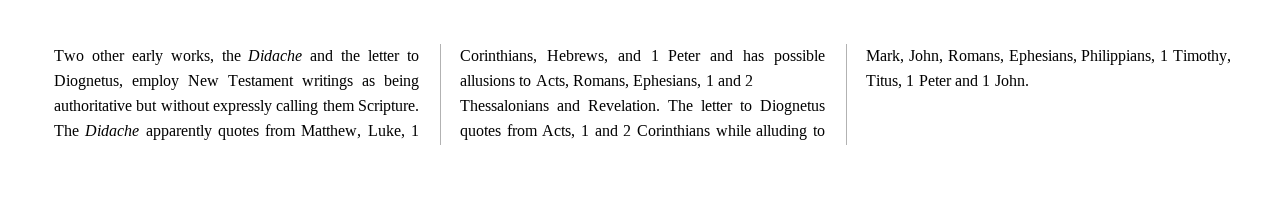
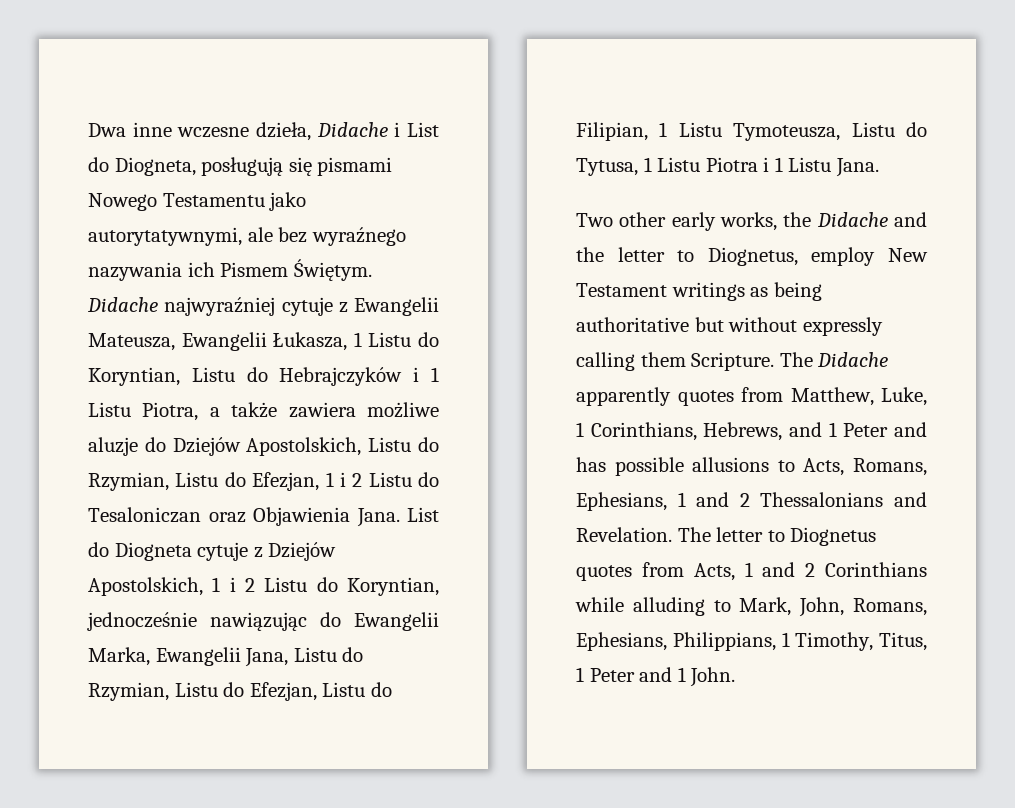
+ Dwa inne wczesne dzieła, Didache i List do Diogneta, posługują się pismami Nowego Testamentu jako autorytatywnymi, ale bez wyraźnego nazywania ich Pismem Świętym. Didache najwyraźniej cytuje z Ewangelii Mateusza, Ewangelii Łukasza, 1 Listu do Koryntian, Listu do Hebrajczyków i 1 Listu Piotra, a także zawiera możliwe aluzje do Dziejów Apostolskich, Listu do Rzymian, Listu do Efezjan, 1 i 2 Listu do Tesaloniczan oraz Objawienia Jana. List do Diogneta cytuje z Dziejów Apostolskich, 1 i 2 Listu do Koryntian, jednocześnie nawiązując do Ewangelii Marka, Ewangelii Jana, Listu do Rzymian, Listu do Efezjan, Listu do Filipian, 1 Listu Tymoteusza, Listu do Tytusa, 1 Listu Piotra i 1 Listu Jana.

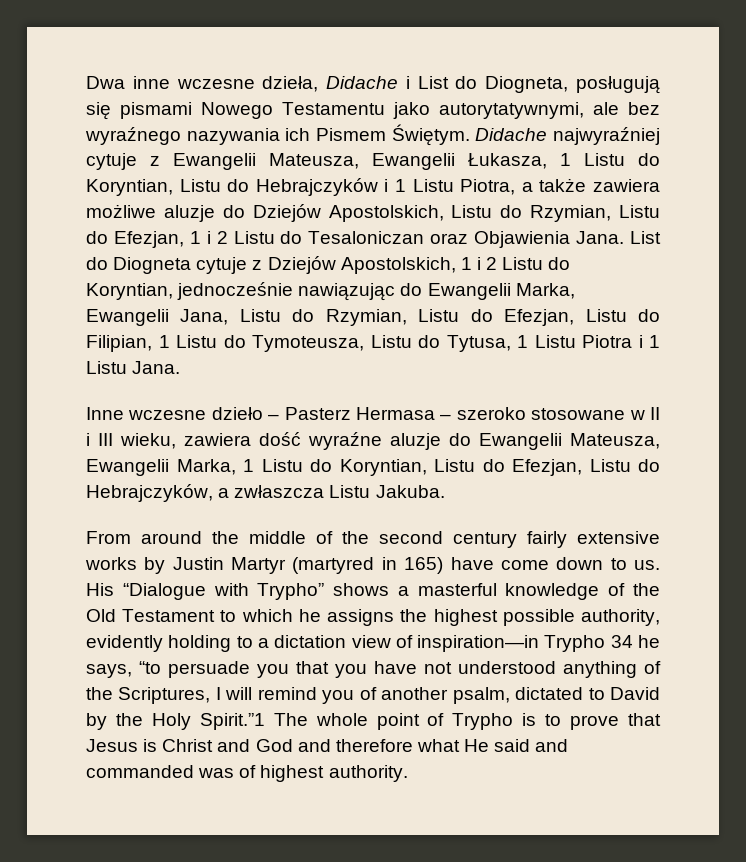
- List do Diogneta cytuje z Dziejów Apostolskich, 1 i 2 Listu do Koryntian, jednocześnie nawiązując do Ewangelii Marka, Ewangelii Jana, Listu do Rzymian, Listu do Efezjan, Listu do Filipian, 1 Listu Tymoteusza, Listu do Tytusa, 1 Listu Piotra i 1 Listu Jana.
+ List do Diogneta cytuje z Dziejów Apostolskich, 1 i 2 Listu do Koryntian, jednocześnie nawiązując do Ewangelii Marka, Ewangelii Jana, Listu do Rzymian, Listu do Efezjan, Listu do Filipian, 1 Listu do Tymoteusza, Listu do Tytusa, 1 Listu Piotra i 1 Listu Jana.
- Two other early works, the Didache and the letter to Diognetus, employ New Testament writings as being authoritative but without expressly calling them Scripture. The Didache apparently quotes from Matthew, Luke, 1 Corinthians, Hebrews, and 1 Peter and has possible allusions to Acts, Romans, Ephesians, 1 and 2 Thessalonians and Revelation. The letter to Diognetus quotes from Acts, 1 and 2 Corinthians while alluding to Mark, John, Romans, Ephesians, Philippians, 1 Timothy, Titus, 1 Peter and 1 John.
+ Inne wczesne dzieło – Pasterz Hermasa – szeroko stosowane w II i III wieku, zawiera dość wyraźne aluzje do Ewangelii Mateusza, Ewangelii Marka, 1 Listu do Koryntian, Listu do Efezjan, Listu do Hebrajczyków, a zwłaszcza Listu Jakuba.
+ From around the middle of the second century fairly extensive works by Justin Martyr (martyred in 165) have come down to us. His “Dialogue with Trypho” shows a masterful knowledge of the Old Testament to which he assigns the highest possible authority, evidently holding to a dictation view of inspiration—in Trypho 34 he says, “to persuade you that you have not understood anything of the Scriptures, I will remind you of another psalm, dictated to David by the Holy Spirit.”1 The whole point of Trypho is to prove that Jesus is Christ and God and therefore what He said and commanded was of highest authority.

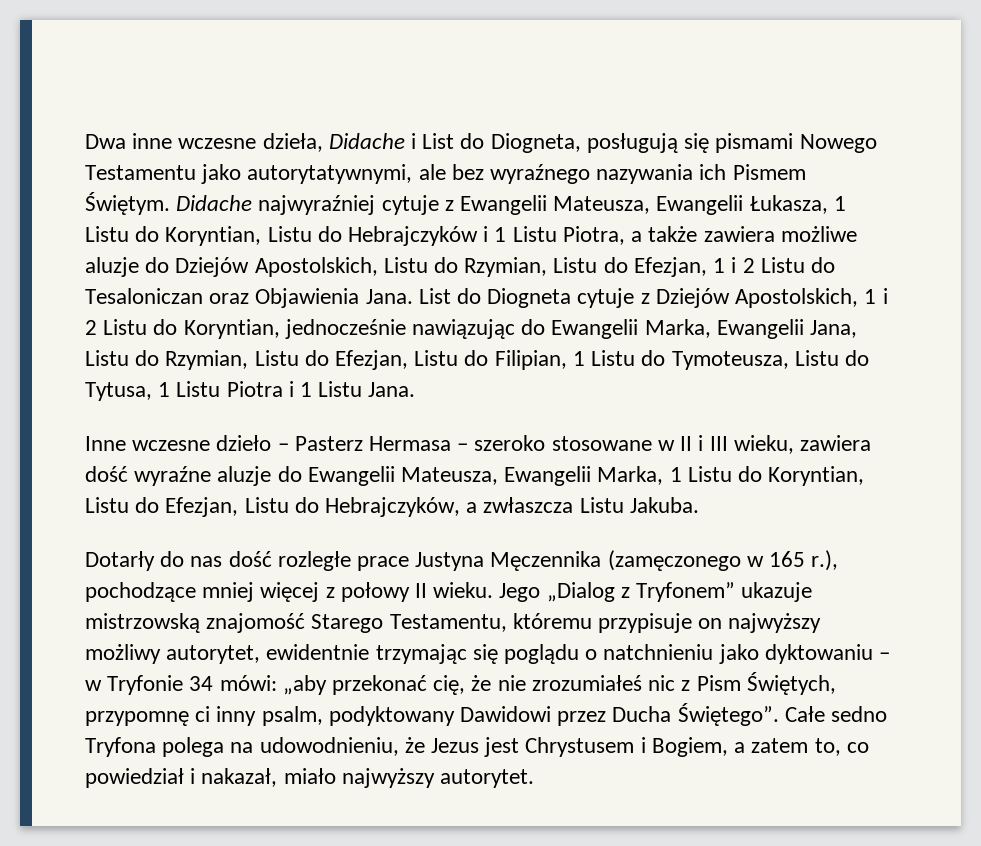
- From around the middle of the second century fairly extensive works by Justin Martyr (martyred in 165) have come down to us. His “Dialogue with Trypho” shows a masterful knowledge of the Old Testament to which he assigns the highest possible authority, evidently holding to a dictation view of inspiration—in Trypho 34 he says, “to persuade you that you have not understood anything of the Scriptures, I will remind you of another psalm, dictated to David by the Holy Spirit.”1 The whole point of Trypho is to prove that Jesus is Christ and God and therefore what He said and commanded was of highest authority.
+ Dotarły do nas dość rozległe prace Justyna Męczennika (zamęczonego w 165 r.), pochodzące mniej więcej z połowy II wieku. Jego „Dialog z Tryfonem” ukazuje mistrzowską znajomość Starego Testamentu, któremu przypisuje on najwyższy możliwy autorytet, ewidentnie trzymając się poglądu o natchnieniu jako dyktowaniu – w Tryfonie 34 mówi: „aby przekonać cię, że nie zrozumiałeś nic z Pism Świętych, przypomnę ci inny psalm, podyktowany Dawidowi przez Ducha Świętego”. Całe sedno Tryfona polega na udowodnieniu, że Jezus jest Chrystusem i Bogiem, a zatem to, co powiedział i nakazał, miało najwyższy autorytet.

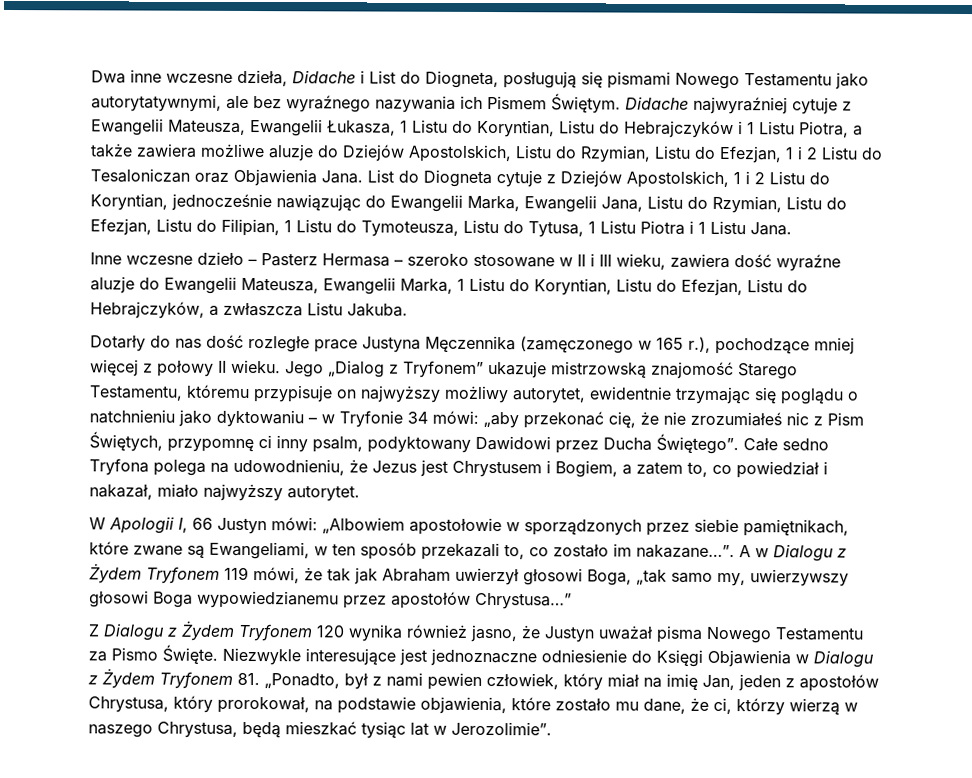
+ W Apologii I, 66 Justyn mówi: „Albowiem apostołowie w sporządzonych przez siebie pamiętnikach, które zwane są Ewangeliami, w ten sposób przekazali to, co zostało im nakazane…”. A w Dialogu z Żydem Tryfonem 119 mówi, że tak jak Abraham uwierzył głosowi Boga, „tak samo my, uwierzywszy głosowi Boga wypowiedzianemu przez apostołów Chrystusa…”
+ Z Dialogu z Żydem Tryfonem 120 wynika również jasno, że Justyn uważał pisma Nowego Testamentu za Pismo Święte. Niezwykle interesujące jest jednoznaczne odniesienie do Księgi Objawienia w Dialogu z Żydem Tryfonem 81. „Ponadto, był z nami pewien człowiek, który miał na imię Jan, jeden z apostołów Chrystusa, który prorokował, na podstawie objawienia, które zostało mu dane, że ci, którzy wierzą w naszego Chrystusa, będą mieszkać tysiąc lat w Jerozolimie”.

